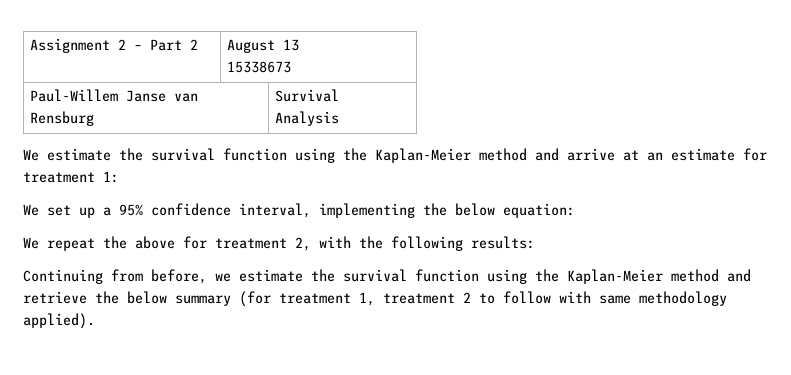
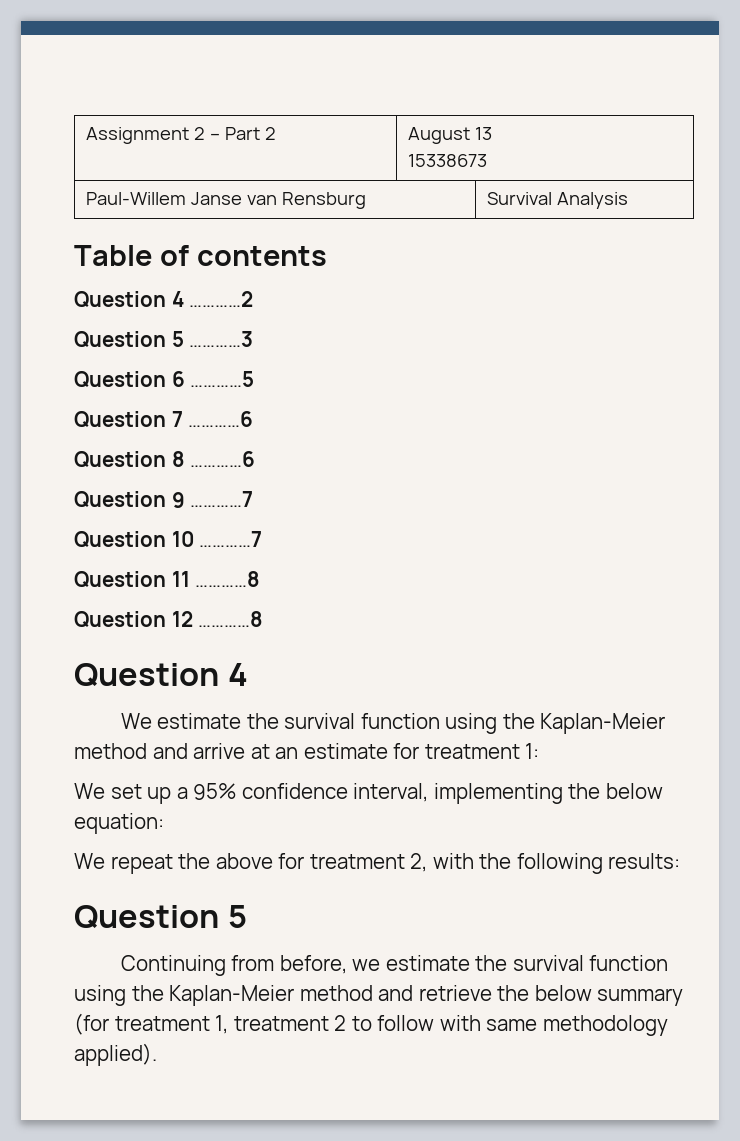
+ Table of contents
+ Question 4 …………2
+ Question 5 …………3
+ Question 6 …………5
+ Question 7 …………6
+ Question 8 …………6
+ Question 9 …………7
+ Question 10 …………7
+ Question 11 …………8
+ Question 12 …………8
+ Question 4
  We repeat the above for treatment 2, with the following results:
+ Question 5

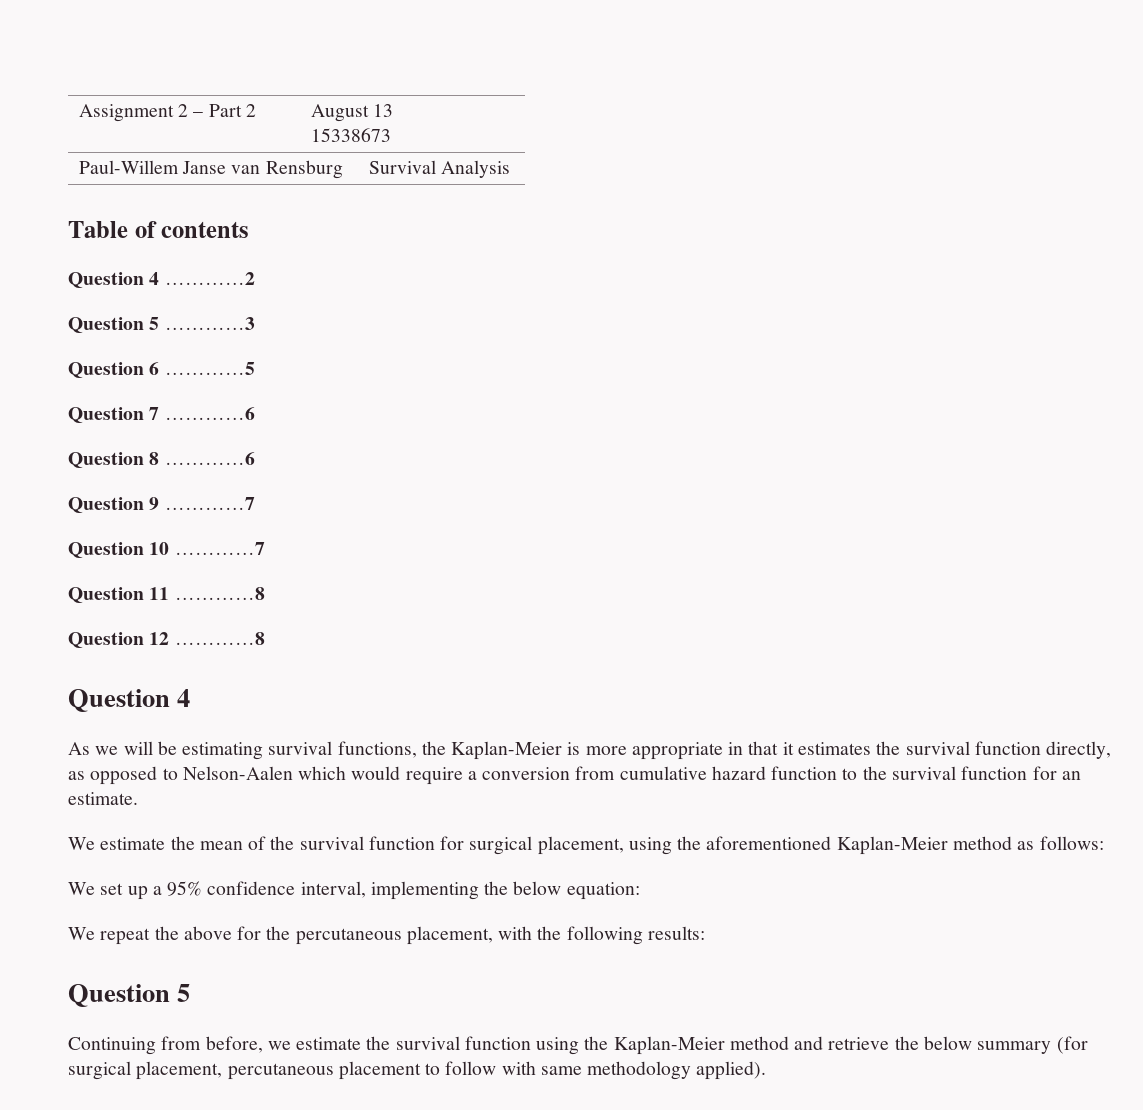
- We estimate the survival function using the Kaplan-Meier method and arrive at an estimate for treatment 1:
+ As we will be estimating survival functions, the Kaplan-Meier is more appropriate in that it estimates the survival function directly, as opposed to Nelson-Aalen which would require a conversion from cumulative hazard function to the survival function for an estimate.
+ We estimate the mean of the survival function for surgical placement, using the aforementioned Kaplan-Meier method as follows:
- We repeat the above for treatment 2, with the following results:
+ We repeat the above for the percutaneous placement, with the following results:
- Continuing from before, we estimate the survival function using the Kaplan-Meier method and retrieve the below summary (for treatment 1, treatment 2 to follow with same methodology applied).
+ Continuing from before, we estimate the survival function using the Kaplan-Meier method and retrieve the below summary (for surgical placement, percutaneous placement to follow with same methodology applied).

